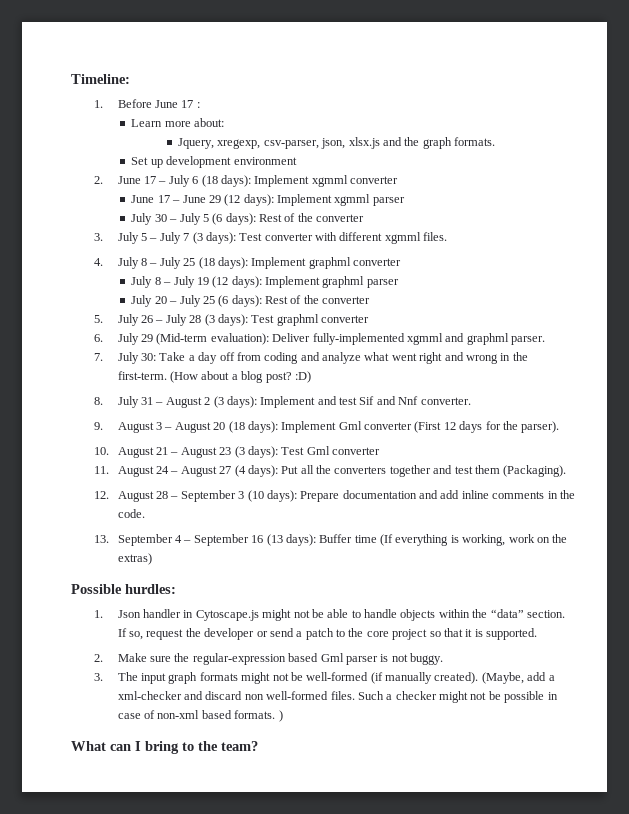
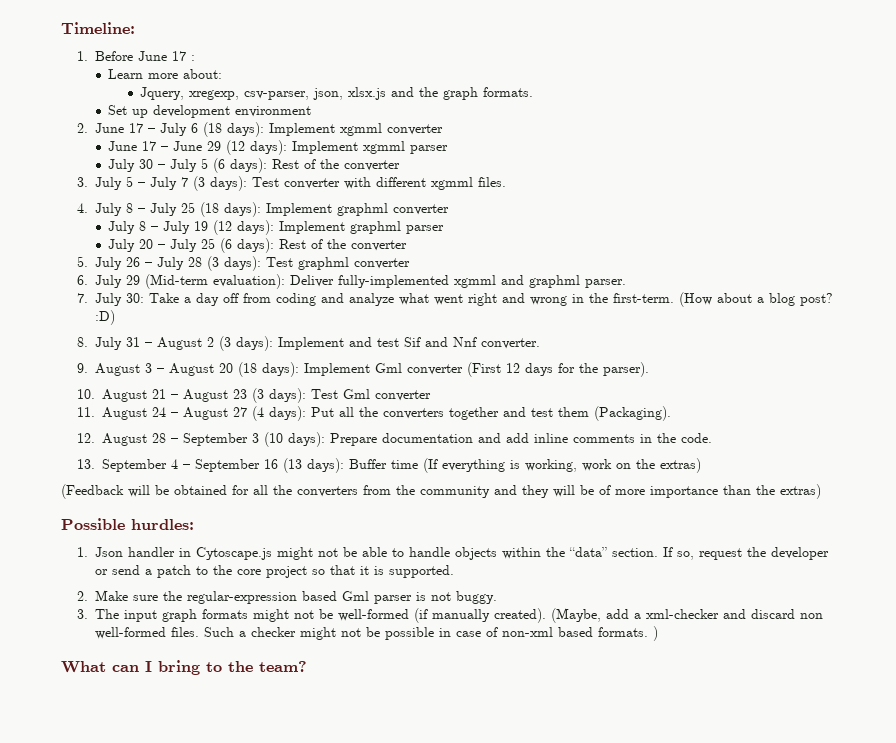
+ (Feedback will be obtained for all the converters from the community and they will be of more importance than the extras)

